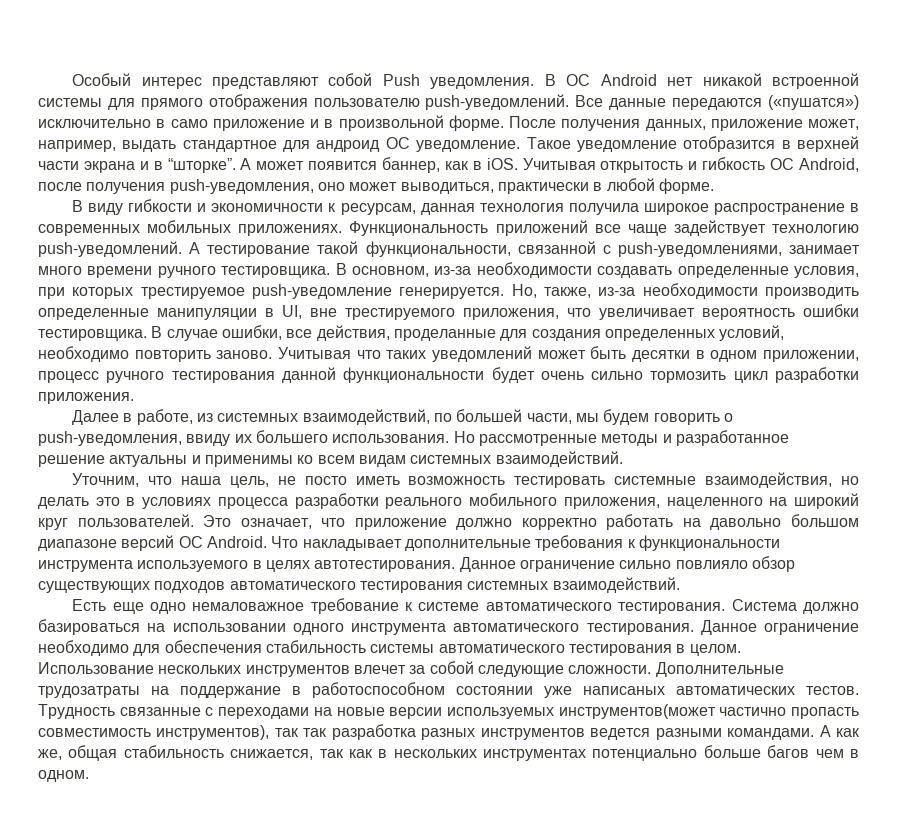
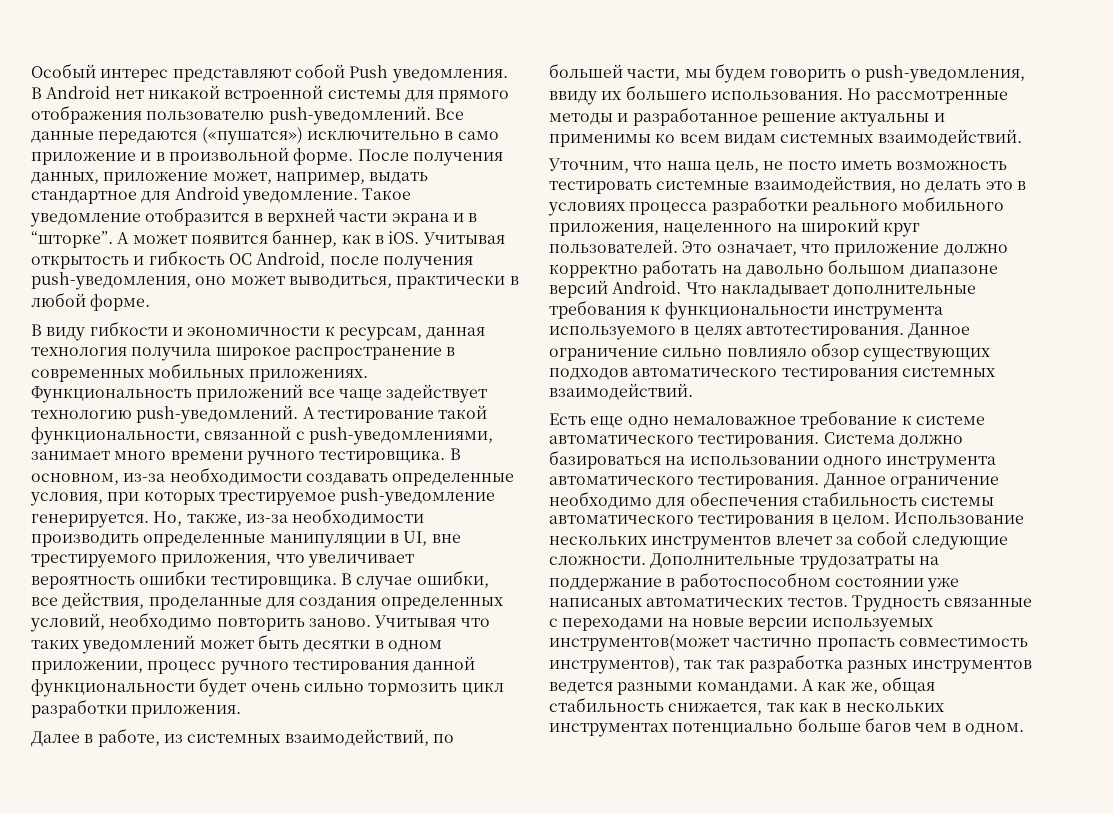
- В ОС Android нет никакой встроенной системы для прямого отображения пользователю push-уведомлений.
+ В Android нет никакой встроенной системы для прямого отображения пользователю push-уведомлений.
- После получения данных, приложение может, например, выдать стандартное для андроид ОС уведомление.
+ После получения данных, приложение может, например, выдать стандартное для Android уведомление.
- Это означает, что приложение должно корректно работать на давольно большом диапазоне версий ОС Android.
+ Это означает, что приложение должно корректно работать на давольно большом диапазоне версий Android.

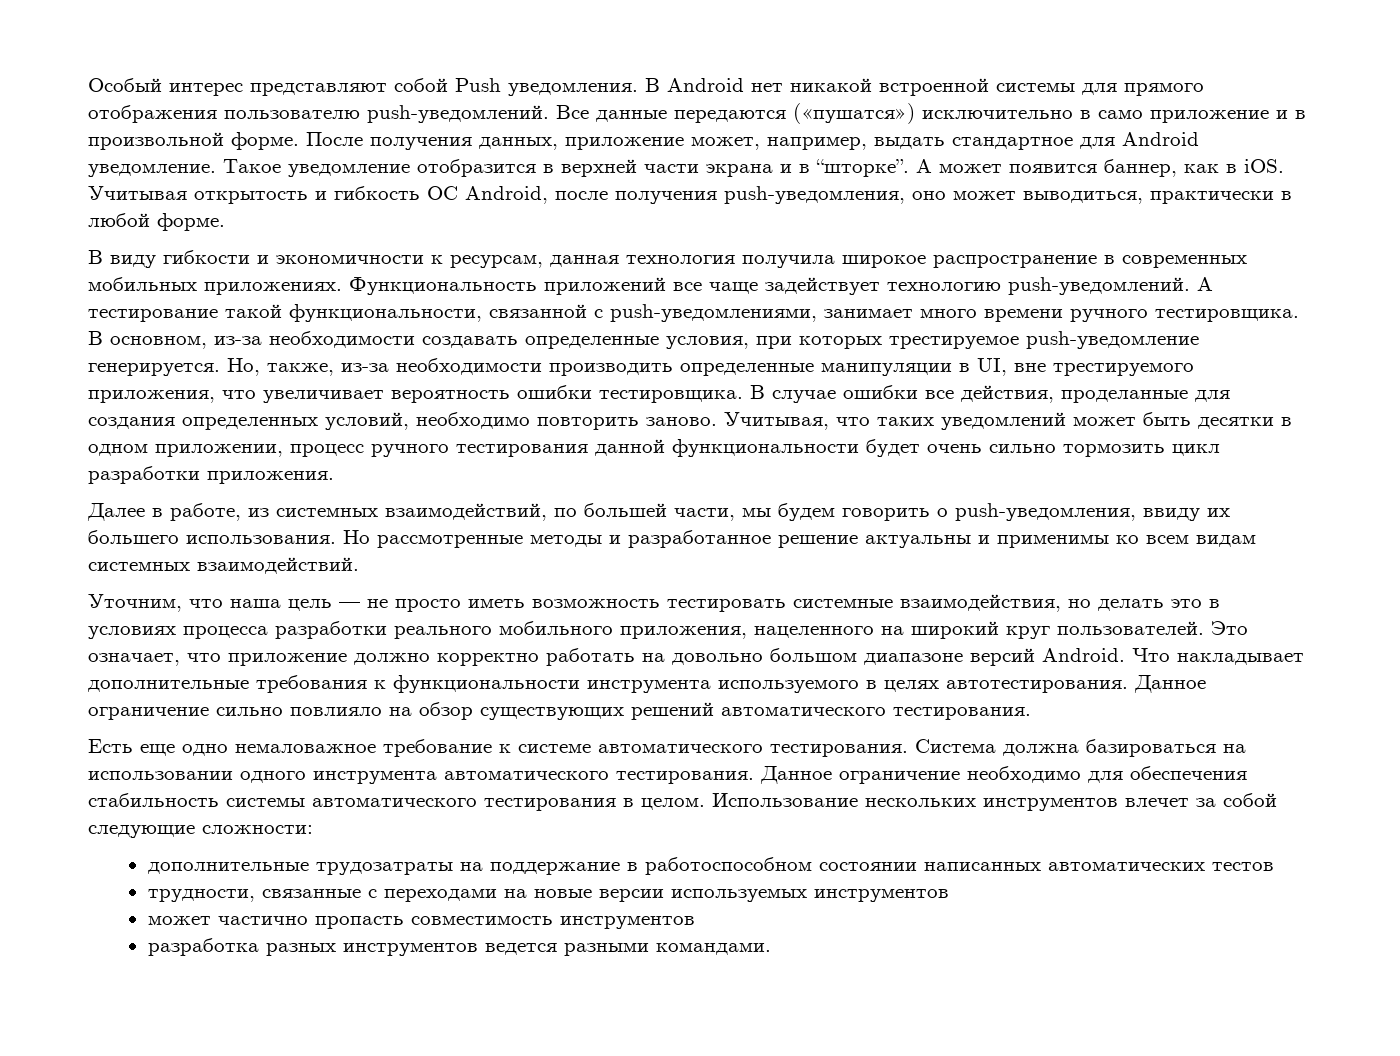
- В случае ошибки, все действия, проделанные для создания определенных условий, необходимо повторить заново.
+ В случае ошибки все действия, проделанные для создания определенных условий, необходимо повторить заново.
- Учитывая что таких уведомлений может быть десятки в одном приложении, процесс ручного тестирования данной функциональности будет очень сильно тормозить цикл разработки приложения.
+ Учитывая, что таких уведомлений может быть десятки в одном приложении, процесс ручного тестирования данной функциональности будет очень сильно тормозить цикл разработки приложения.
- Уточним, что наша цель, не посто иметь возможность тестировать системные взаимодействия, но делать это в условиях процесса разработки реального мобильного приложения, нацеленного на широкий круг пользователей.
+ Уточним, что наша цель — не просто иметь возможность тестировать системные взаимодействия, но делать это в условиях процесса разработки реального мобильного приложения, нацеленного на широкий круг пользователей.
- Это означает, что приложение должно корректно работать на давольно большом диапазоне версий Android.
+ Это означает, что приложение должно корректно работать на довольно большом диапазоне версий Android.
- Данное ограничение сильно повлияло обзор существующих подходов автоматического тестирования системных взаимодействий.
+ Данное ограничение сильно повлияло на обзор существующих решений автоматического тестирования.
- Система должно базироваться на использовании одного инструмента автоматического тестирования.
+ Система должна базироваться на использовании одного инструмента автоматического тестирования.
- Использование нескольких инструментов влечет за собой следующие сложности. Дополнительные трудозатраты на поддержание в работоспособном состоянии уже написаных автоматических тестов. Трудность связанные с переходами на новые версии используемых инструментов(может частично пропасть совместимость инструментов), так так разработка разных инструментов ведется разными командами. А как же, общая стабильность снижается, так как в нескольких инструментах потенциально больше багов чем в одном.
+ Использование нескольких инструментов влечет за собой следующие сложности:
+ дополнительные трудозатраты на поддержание в работоспособном состоянии написанных автоматических тестов
+ трудности, связанные с переходами на новые версии используемых инструментов
+ может частично пропасть совместимость инструментов
+ разработка разных инструментов ведется разными командами.

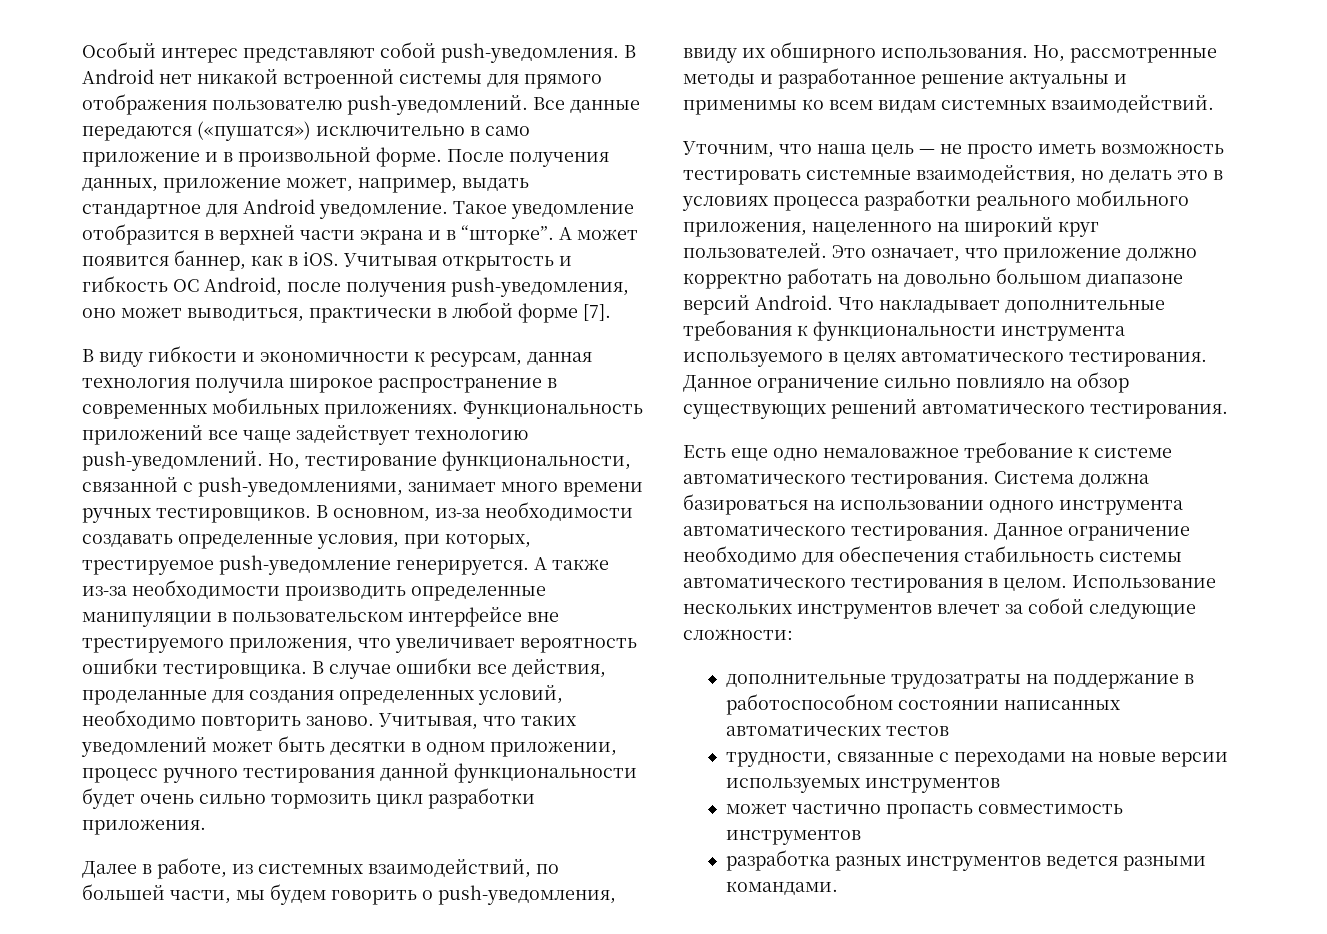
- Особый интерес представляют собой Push уведомления.
+ Особый интерес представляют собой push-уведомления.
- Учитывая открытость и гибкость OC Android, после получения push-уведомления, оно может выводиться, практически в любой форме.
+ Учитывая открытость и гибкость OC Android, после получения push-уведомления, оно может выводиться, практически в любой форме [7].
- А тестирование такой функциональности, связанной с push-уведомлениями, занимает много времени ручного тестировщика.
+ Но, тестирование функциональности, связанной с push-уведомлениями, занимает много времени ручных тестировщиков.
- В основном, из-за необходимости создавать определенные условия, при которых трестируемое push-уведомление генерируется.
+ В основном, из-за необходимости создавать определенные условия, при которых, трестируемое push-уведомление генерируется.
- Но, также, из-за необходимости производить определенные манипуляции в UI, вне трестируемого приложения, что увеличивает вероятность ошибки тестировщика.
+ А также из-за необходимости производить определенные манипуляции в пользовательском интерфейсе вне трестируемого приложения, что увеличивает вероятность ошибки тестировщика.
- Далее в работе, из системных взаимодействий, по большей части, мы будем говорить о push-уведомления, ввиду их большего использования. Но рассмотренные методы и разработанное решение актуальны и применимы ко всем видам системных взаимодействий.
+ Далее в работе, из системных взаимодействий, по большей части, мы будем говорить о push-уведомления, ввиду их обширного использования. Но, рассмотренные методы и разработанное решение актуальны и применимы ко всем видам системных взаимодействий.
- Что накладывает дополнительные требования к функциональности инструмента используемого в целях автотестирования.
+ Что накладывает дополнительные требования к функциональности инструмента используемого в целях автоматического тестирования.

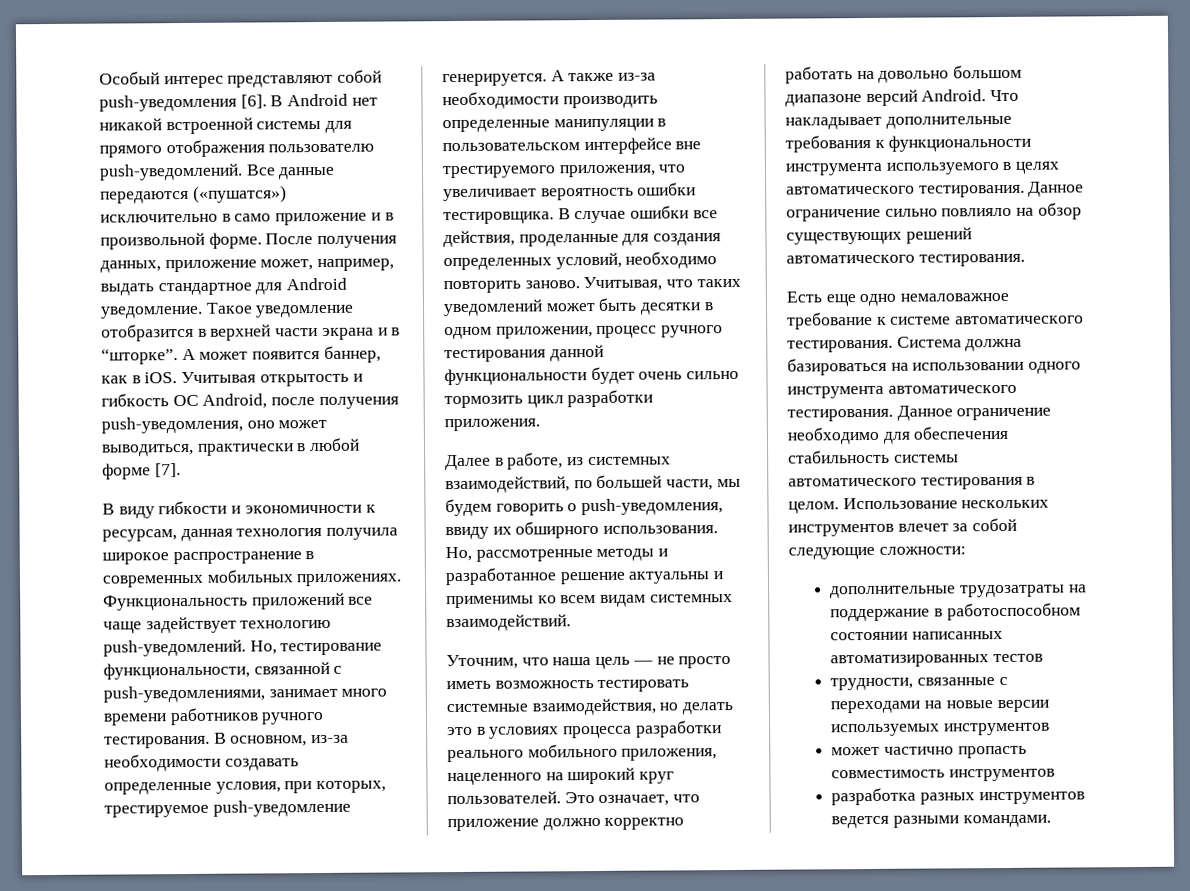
- Особый интерес представляют собой push-уведомления.
+ Особый интерес представляют собой push-уведомления [6].
- Но, тестирование функциональности, связанной с push-уведомлениями, занимает много времени ручных тестировщиков.
+ Но, тестирование функциональности, связанной с push-уведомлениями, занимает много времени работников ручного тестирования.
- дополнительные трудозатраты на поддержание в работоспособном состоянии написанных автоматических тестов
+ дополнительные трудозатраты на поддержание в работоспособном состоянии написанных автоматизированных тестов

